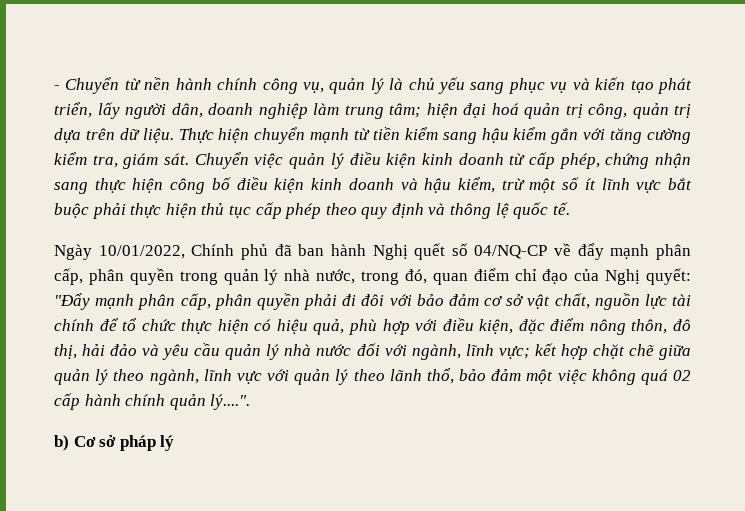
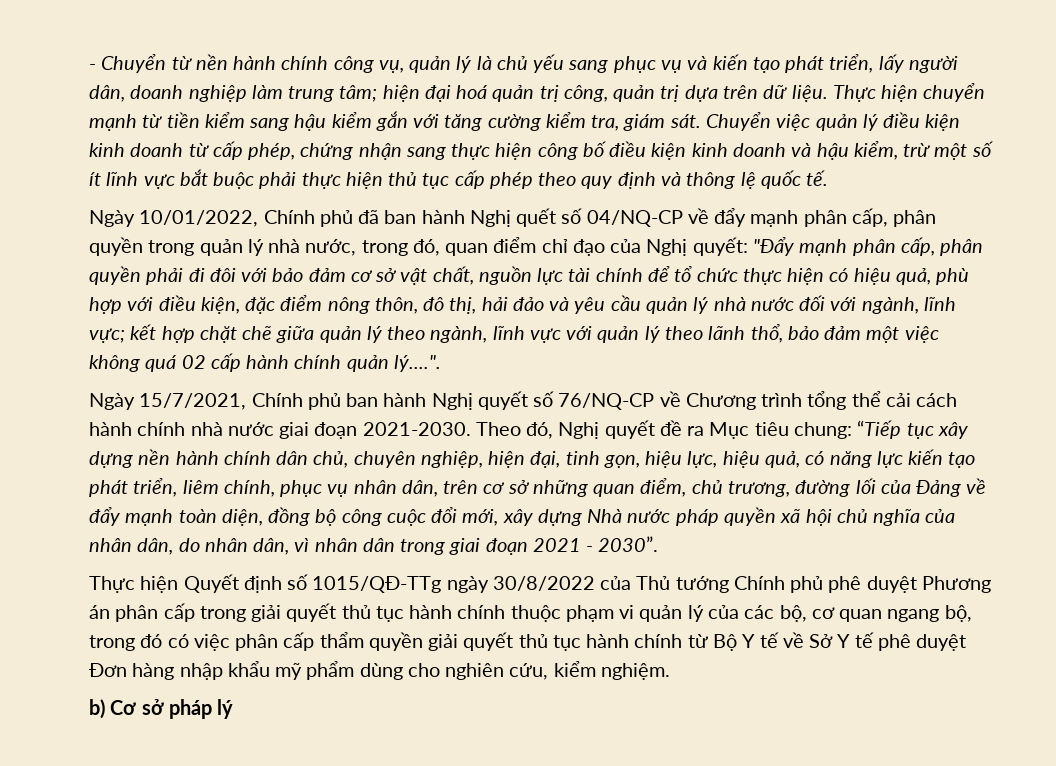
+ Ngày 15/7/2021, Chính phủ ban hành Nghị quyết số 76/NQ-CP về Chương trình tổng thể cải cách hành chính nhà nước giai đoạn 2021-2030. Theo đó, Nghị quyết đề ra Mục tiêu chung: “Tiếp tục xây dựng nền hành chính dân chủ, chuyên nghiệp, hiện đại, tinh gọn, hiệu lực, hiệu quả, có năng lực kiến tạo phát triển, liêm chính, phục vụ nhân dân, trên cơ sở những quan điểm, chủ trương, đường lối của Đảng về đẩy mạnh toàn diện, đồng bộ công cuộc đổi mới, xây dựng Nhà nước pháp quyền xã hội chủ nghĩa của nhân dân, do nhân dân, vì nhân dân trong giai đoạn 2021 - 2030”.
+ Thực hiện Quyết định số 1015/QĐ-TTg ngày 30/8/2022 của Thủ tướng Chính phủ phê duyệt Phương án phân cấp trong giải quyết thủ tục hành chính thuộc phạm vi quản lý của các bộ, cơ quan ngang bộ, trong đó có việc phân cấp thẩm quyền giải quyết thủ tục hành chính từ Bộ Y tế về Sở Y tế phê duyệt Đơn hàng nhập khẩu mỹ phẩm dùng cho nghiên cứu, kiểm nghiệm.

